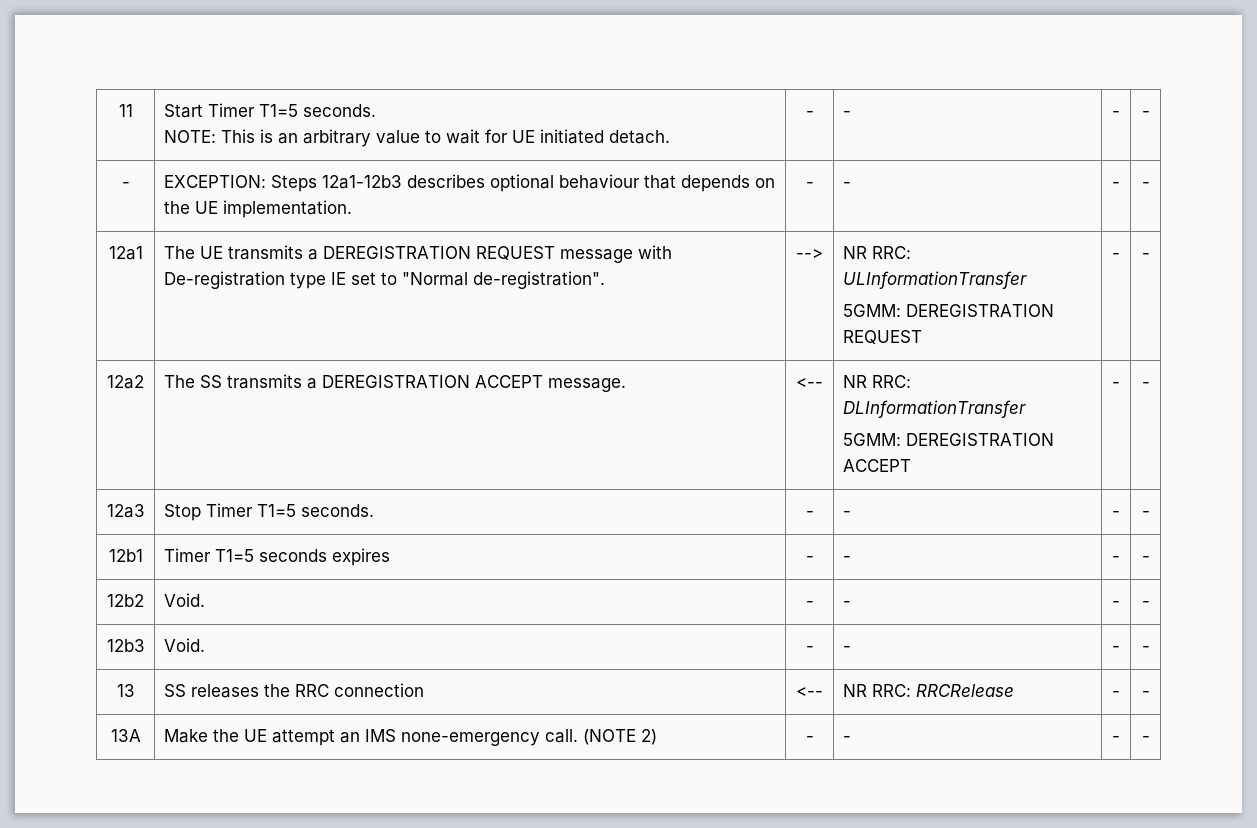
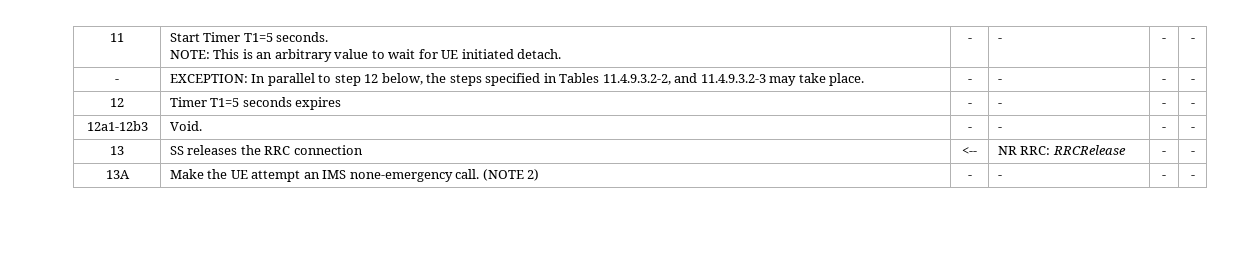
- - | EXCEPTION: Steps 12a1-12b3 describes optional behaviour that depends on the UE implementation. | - | - | - | -
- 12a1 | The UE transmits a DEREGISTRATION REQUEST message with De-registration type IE set to "Normal de-registration". | --> | NR RRC: ULInformationTransfer
- 5GMM: DEREGISTRATION REQUEST | - | -
- 12a2 | The SS transmits a DEREGISTRATION ACCEPT message. | <-- | NR RRC: DLInformationTransfer
- 5GMM: DEREGISTRATION ACCEPT | - | -
- 12a3 | Stop Timer T1=5 seconds. | - | - | - | -
- 12b1 | Timer T1=5 seconds expires | - | - | - | -
+ - | EXCEPTION: In parallel to step 12 below, the steps specified in Tables 11.4.9.3.2-2, and 11.4.9.3.2-3 may take place. | - | - | - | -
+ 12 | Timer T1=5 seconds expires | - | - | - | -
- 12b2 | Void. | - | - | - | -
- 12b3 | Void. | - | - | - | -
+ 12a1-12b3 | Void. | - | - | - | -

